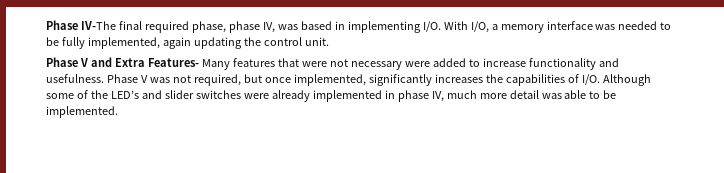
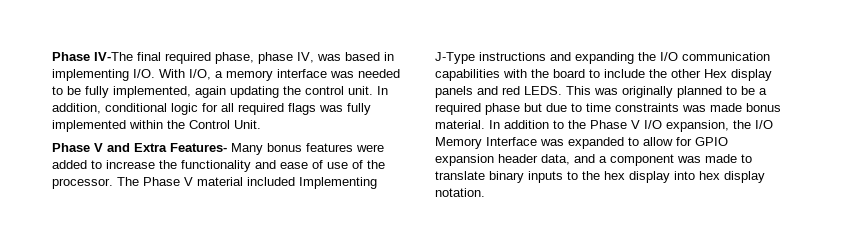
+ In addition, conditional logic for all required flags was fully implemented within the Control Unit.
- Phase V and Extra Features- Many features that were not necessary were added to increase functionality and usefulness. Phase V was not required, but once implemented, significantly increases the capabilities of I/O. Although some of the LED’s and slider switches were already implemented in phase IV, much more detail was able to be implemented.
+ Phase V and Extra Features- Many bonus features were added to increase the functionality and ease of use of the processor. The Phase V material included Implementing J-Type instructions and expanding the I/O communication capabilities with the board to include the other Hex display panels and red LEDS. This was originally planned to be a required phase but due to time constraints was made bonus material. In addition to the Phase V I/O expansion, the I/O Memory Interface was expanded to allow for GPIO expansion header data, and a component was made to translate binary inputs to the hex display into hex display notation.

